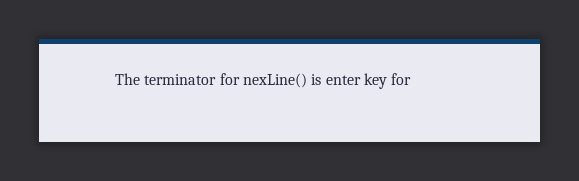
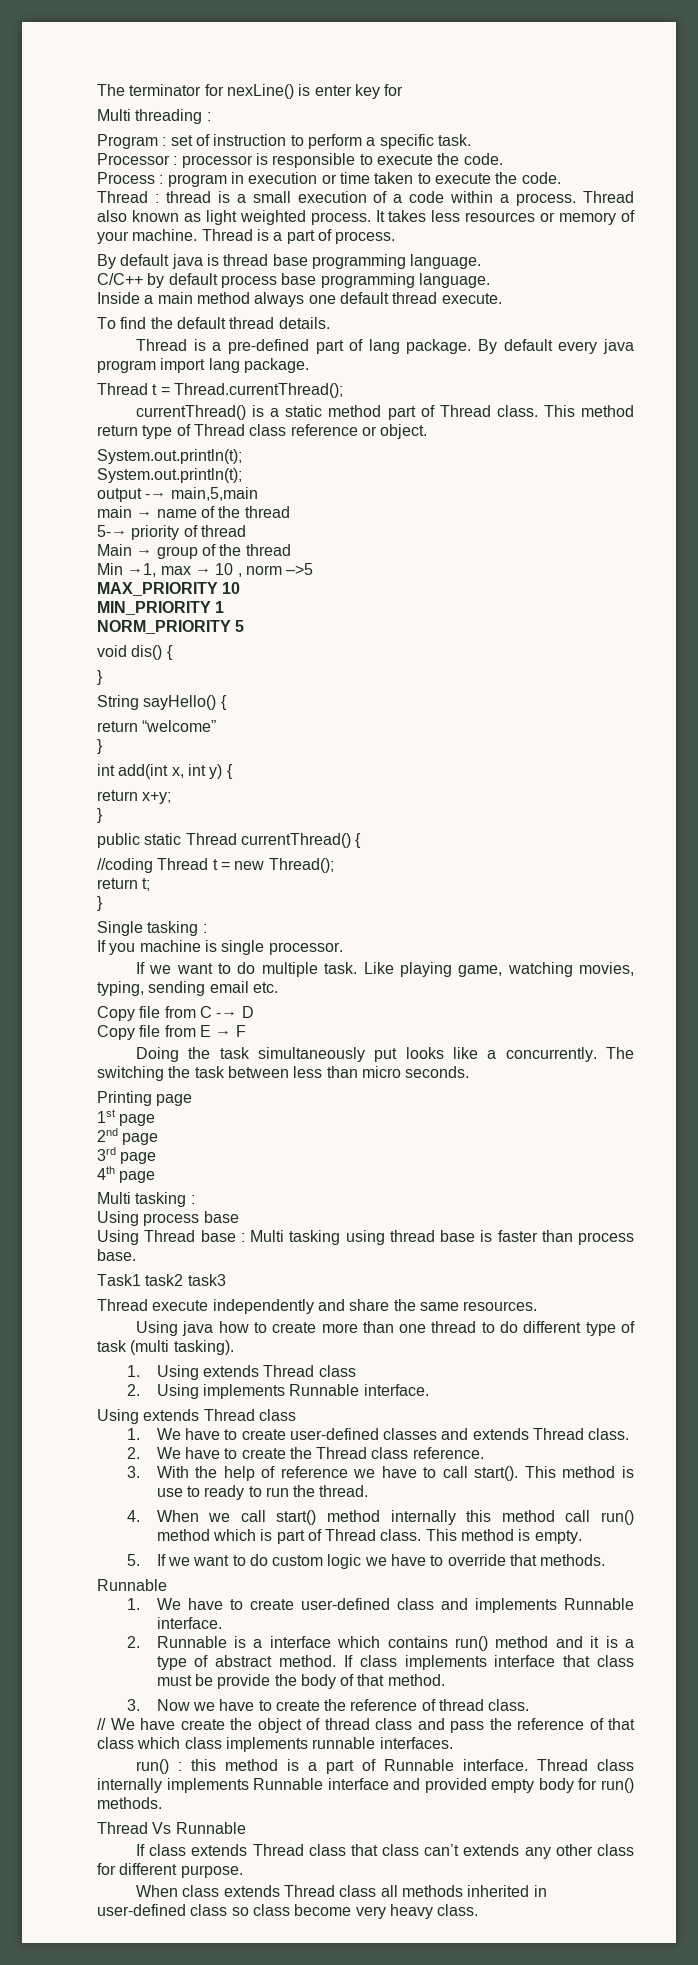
+ Multi threading :
+ Program : set of instruction to perform a specific task.
+ Processor : processor is responsible to execute the code.
+ Process : program in execution or time taken to execute the code.
+ Thread : thread is a small execution of a code within a process. Thread also known as light weighted process. It takes less resources or memory of your machine. Thread is a part of process.
+ By default java is thread base programming language.
+ C/C++ by default process base programming language.
+ Inside a main method always one default thread execute.
+ To find the default thread details.
+ Thread is a pre-defined part of lang package. By default every java program import lang package.
+ Thread t = Thread.currentThread();
+ currentThread() is a static method part of Thread class. This method return type of Thread class reference or object.
+ System.out.println(t);
+ System.out.println(t);
+ output -→ main,5,main
+ main → name of the thread
+ 5-→ priority of thread
+ Main → group of the thread
+ Min →1, max → 10 , norm –>5
+ MAX_PRIORITY 10
+ MIN_PRIORITY 1
+ NORM_PRIORITY 5
+ void dis() {
+ }
+ String sayHello() {
+ return “welcome”
+ }
+ int add(int x, int y) {
+ return x+y;
+ }
+ public static Thread currentThread() {
+ //coding Thread t = new Thread();
+ return t;
+ }
+ Single tasking :
+ If you machine is single processor.
+ If we want to do multiple task. Like playing game, watching movies, typing, sending email etc.
+ Copy file from C -→ D
+ Copy file from E → F
+ Doing the task simultaneously put looks like a concurrently. The switching the task between less than micro seconds.
+ Printing page
+ 1st page
+ 2nd page
+ 3rd page
+ 4th page
+ Multi tasking :
+ Using process base
+ Using Thread base : Multi tasking using thread base is faster than process base.
+ Task1 task2 task3
+ Thread execute independently and share the same resources.
+ Using java how to create more than one thread to do different type of task (multi tasking).
+ 1. Using extends Thread class
+ 2. Using implements Runnable interface.
+ Using extends Thread class
+ 1. We have to create user-defined classes and extends Thread class.
+ 2. We have to create the Thread class reference.
+ 3. With the help of reference we have to call start(). This method is use to ready to run the thread.
+ 4. When we call start() method internally this method call run() method which is part of Thread class. This method is empty.
+ 5. If we want to do custom logic we have to override that methods.
+ Runnable
+ 1. We have to create user-defined class and implements Runnable interface.
+ 2. Runnable is a interface which contains run() method and it is a type of abstract method. If class implements interface that class must be provide the body of that method.
+ 3. Now we have to create the reference of thread class.
+ // We have create the object of thread class and pass the reference of that class which class implements runnable interfaces.
+ run() : this method is a part of Runnable interface. Thread class internally implements Runnable interface and provided empty body for run() methods.
+ Thread Vs Runnable
+ If class extends Thread class that class can’t extends any other class for different purpose.
+ When class extends Thread class all methods inherited in user-defined class so class become very heavy class.

